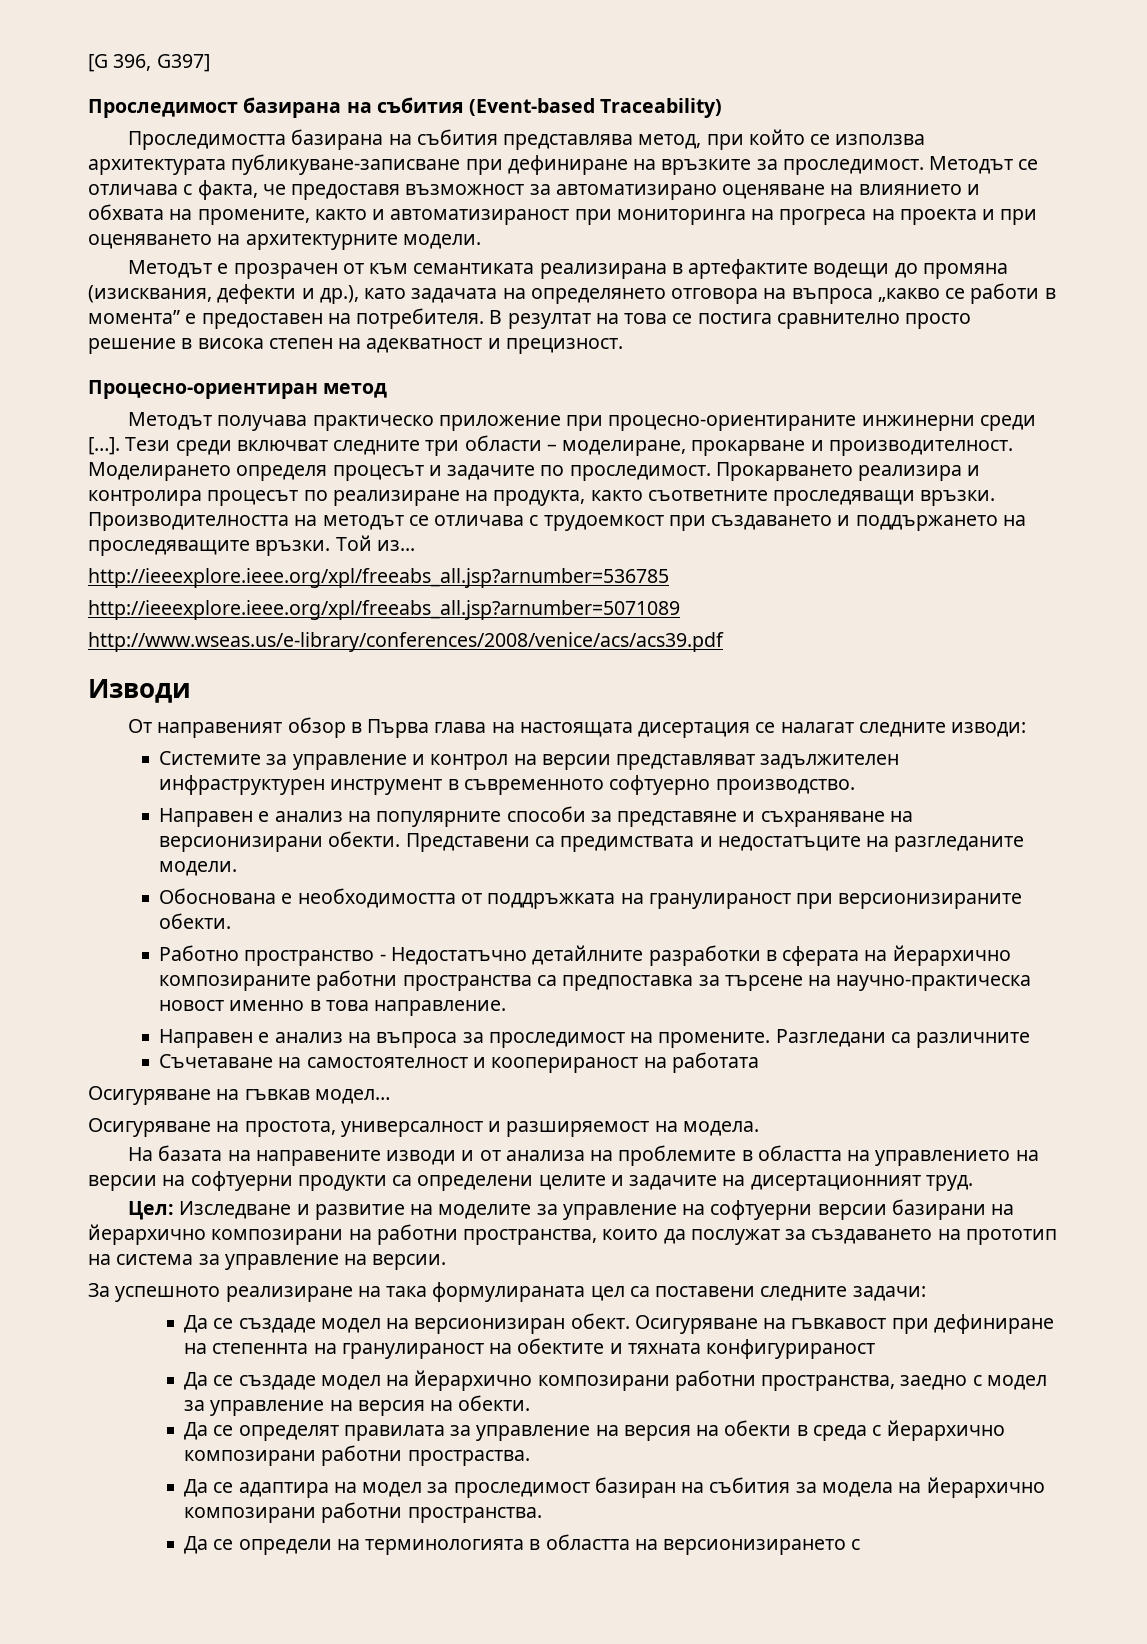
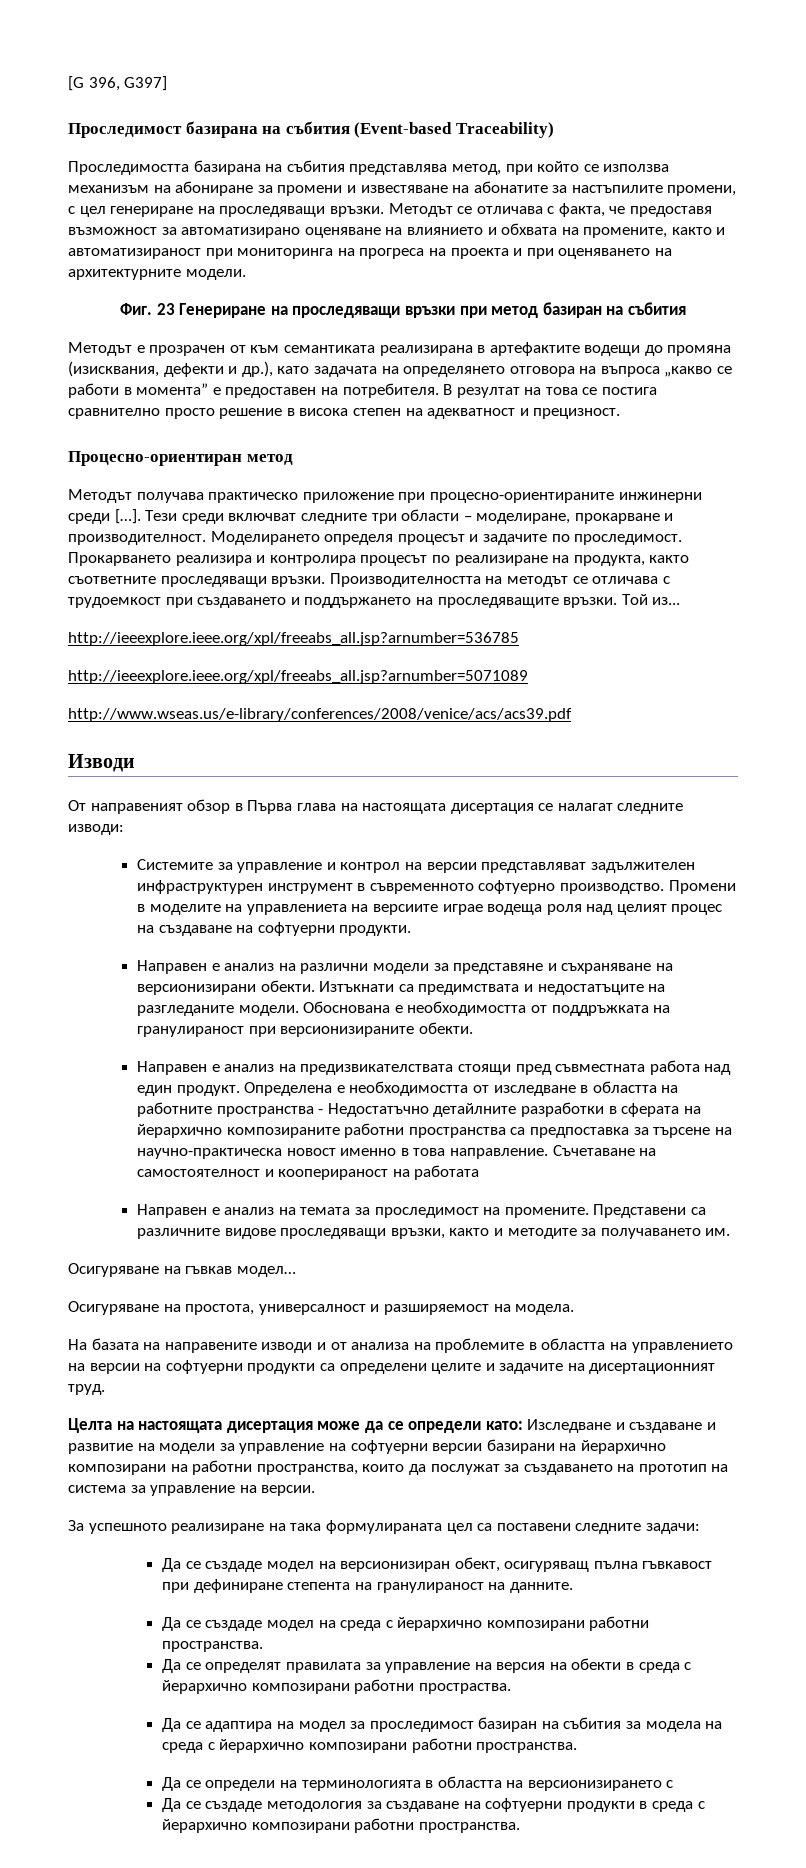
- Проследимостта базирана на събития представлява метод, при който се използва архитектурата публикуване-записване при дефиниране на връзките за проследимост.
+ Проследимостта базирана на събития представлява метод, при който се използва механизъм на абониране за промени и известяване на абонатите за настъпилите промени, с цел генериране на проследяващи връзки.
+ Фиг. 23 Генериране на проследяващи връзки при метод базиран на събития
- Системите за управление и контрол на версии представляват задължителен инфраструктурен инструмент в съвременното софтуерно производство.
- Направен е анализ на популярните способи за представяне и съхраняване на версионизирани обекти.
+ Системите за управление и контрол на версии представляват задължителен инфраструктурен инструмент в съвременното софтуерно производство. Промени в моделите на управлениета на версиите играе водеща роля над целият процес на създаване на софтуерни продукти.
+ Направен е анализ на различни модели за представяне и съхраняване на версионизирани обекти.
- Представени са предимствата и недостатъците на разгледаните модели.
- Обоснована е необходимостта от поддръжката на гранулираност при версионизираните обекти.
+ Изтъкнати са предимствата и недостатъците на разгледаните модели. Обоснована е необходимостта от поддръжката на гранулираност при версионизираните обекти.
- Работно пространство - Недостатъчно детайлните разработки в сферата на йерархично композираните работни пространства са предпоставка за търсене на научно-практическа новост именно в това направление.
- Направен е анализ на въпроса за проследимост на промените. Разгледани са различните
- Съчетаване на самостоятелност и кооперираност на работата
+ Направен е анализ на предизвикателствата стоящи пред съвместната работа над един продукт. Определена е необходимостта от изследване в областта на работните пространства - Недостатъчно детайлните разработки в сферата на йерархично композираните работни пространства са предпоставка за търсене на научно-практическа новост именно в това направление. Съчетаване на самостоятелност и кооперираност на работата
+ Направен е анализ на темата за проследимост на промените. Представени са различните видове проследяващи връзки, както и методите за получаването им.
- Цел: Изследване и развитие на моделите за управление на софтуерни версии базирани на йерархично композирани на работни пространства, които да послужат за създаването на прототип на система за управление на версии.
+ Целта на настоящата дисертация може да се определи като: Изследване и създаване и развитие на модели за управление на софтуерни версии базирани на йерархично композирани на работни пространства, които да послужат за създаването на прототип на система за управление на версии.
- Да се създаде модел на версионизиран обект. Осигуряване на гъвкавост при дефиниране на степеннта на гранулираност на обектите и тяхната конфигурираност
- Да се създаде модел на йерархично композирани работни пространства, заедно с модел за управление на версия на обекти.
+ Да се създаде модел на версионизиран обект, осигуряващ пълна гъвкавост при дефиниране степента на гранулираност на данните.
+ Да се създаде модел на среда с йерархично композирани работни пространства.
- Да се адаптира на модел за проследимост базиран на събития за модела на йерархично композирани работни пространства.
+ Да се адаптира на модел за проследимост базиран на събития за модела на среда с йерархично композирани работни пространства.
+ Да се създаде методология за създаване на софтуерни продукти в среда с йерархично композирани работни пространства.

